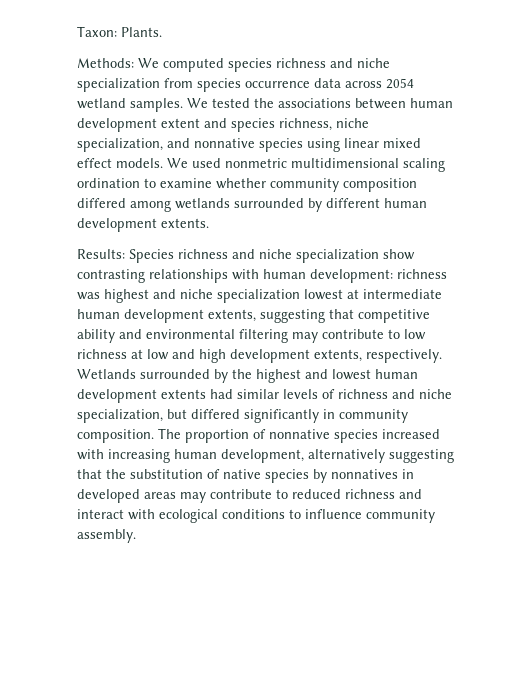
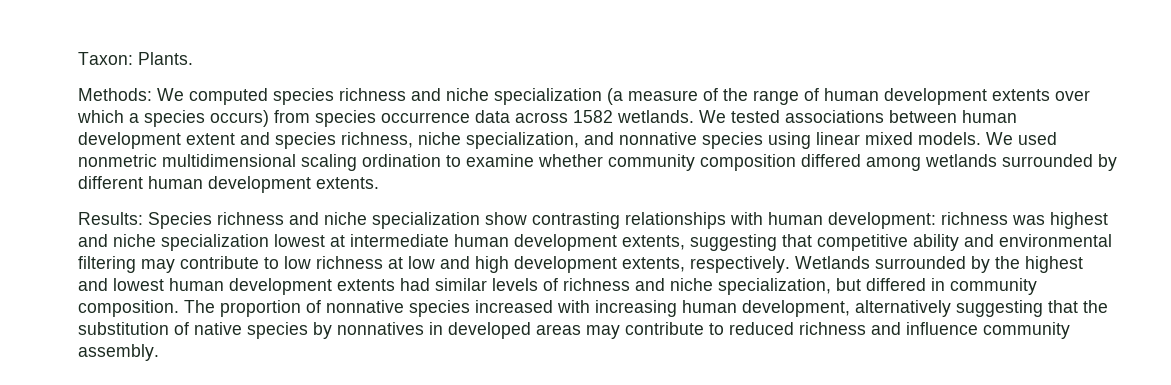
- Methods: We computed species richness and niche specialization from species occurrence data across 2054 wetland samples.
+ Methods: We computed species richness and niche specialization (a measure of the range of human development extents over which a species occurs) from species occurrence data across 1582 wetlands.
- We tested the associations between human development extent and species richness, niche specialization, and nonnative species using linear mixed effect models.
+ We tested associations between human development extent and species richness, niche specialization, and nonnative species using linear mixed models.
- Wetlands surrounded by the highest and lowest human development extents had similar levels of richness and niche specialization, but differed significantly in community composition.
+ Wetlands surrounded by the highest and lowest human development extents had similar levels of richness and niche specialization, but differed in community composition.
- The proportion of nonnative species increased with increasing human development, alternatively suggesting that the substitution of native species by nonnatives in developed areas may contribute to reduced richness and interact with ecological conditions to influence community assembly.
+ The proportion of nonnative species increased with increasing human development, alternatively suggesting that the substitution of native species by nonnatives in developed areas may contribute to reduced richness and influence community assembly.

